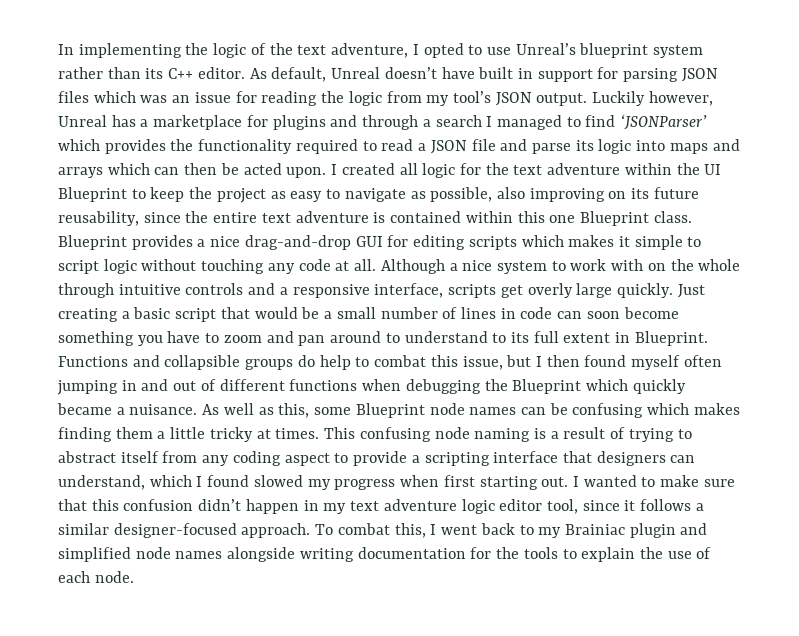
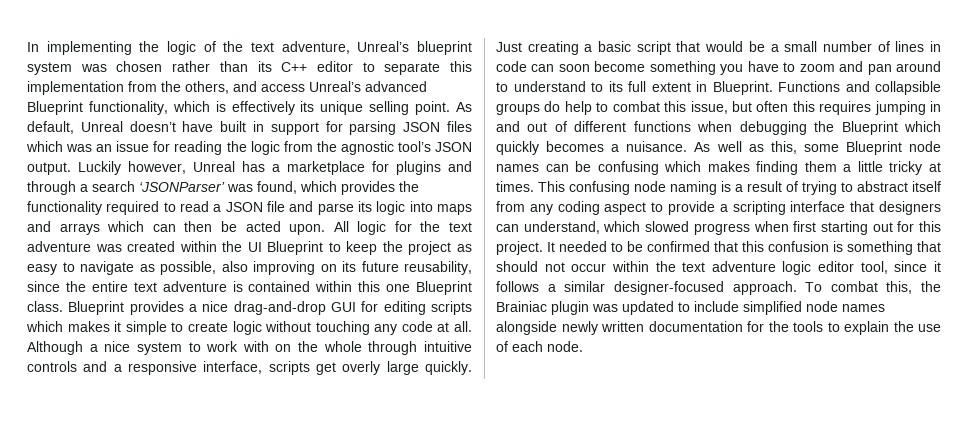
- In implementing the logic of the text adventure, I opted to use Unreal’s blueprint system rather than its C++ editor.
+ In implementing the logic of the text adventure, Unreal’s blueprint system was chosen rather than its C++ editor to separate this implementation from the others, and access Unreal’s advanced Blueprint functionality, which is effectively its unique selling point.
- As default, Unreal doesn’t have built in support for parsing JSON files which was an issue for reading the logic from my tool’s JSON output.
+ As default, Unreal doesn’t have built in support for parsing JSON files which was an issue for reading the logic from the agnostic tool’s JSON output.
- Luckily however, Unreal has a marketplace for plugins and through a search I managed to find ‘JSONParser’ which provides the functionality required to read a JSON file and parse its logic into maps and arrays which can then be acted upon.
+ Luckily however, Unreal has a marketplace for plugins and through a search ‘JSONParser’ was found, which provides the functionality required to read a JSON file and parse its logic into maps and arrays which can then be acted upon.
- I created all logic for the text adventure within the UI Blueprint to keep the project as easy to navigate as possible, also improving on its future reusability, since the entire text adventure is contained within this one Blueprint class.
+ All logic for the text adventure was created within the UI Blueprint to keep the project as easy to navigate as possible, also improving on its future reusability, since the entire text adventure is contained within this one Blueprint class.
- Blueprint provides a nice drag-and-drop GUI for editing scripts which makes it simple to script logic without touching any code at all.
+ Blueprint provides a nice drag-and-drop GUI for editing scripts which makes it simple to create logic without touching any code at all.
- Functions and collapsible groups do help to combat this issue, but I then found myself often jumping in and out of different functions when debugging the Blueprint which quickly became a nuisance.
+ Functions and collapsible groups do help to combat this issue, but often this requires jumping in and out of different functions when debugging the Blueprint which quickly becomes a nuisance.
- This confusing node naming is a result of trying to abstract itself from any coding aspect to provide a scripting interface that designers can understand, which I found slowed my progress when first starting out. I wanted to make sure that this confusion didn’t happen in my text adventure logic editor tool, since it follows a similar designer-focused approach.
+ This confusing node naming is a result of trying to abstract itself from any coding aspect to provide a scripting interface that designers can understand, which slowed progress when first starting out for this project. It needed to be confirmed that this confusion is something that should not occur within the text adventure logic editor tool, since it follows a similar designer-focused approach.
- To combat this, I went back to my Brainiac plugin and simplified node names alongside writing documentation for the tools to explain the use of each node.
+ To combat this, the Brainiac plugin was updated to include simplified node names alongside newly written documentation for the tools to explain the use of each node.

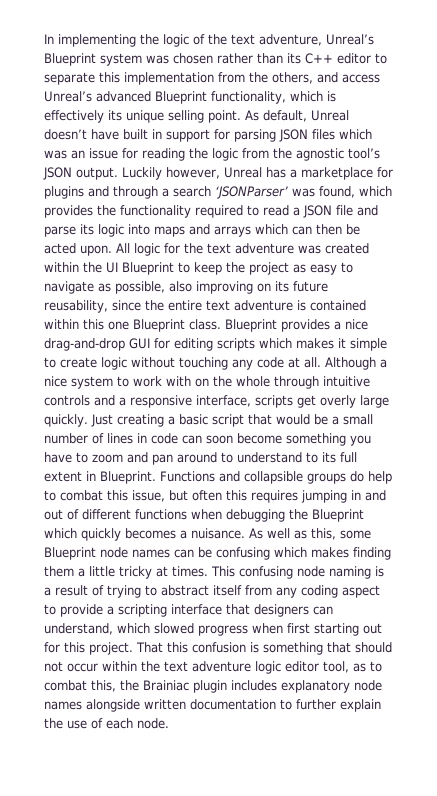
- In implementing the logic of the text adventure, Unreal’s blueprint system was chosen rather than its C++ editor to separate this implementation from the others, and access Unreal’s advanced Blueprint functionality, which is effectively its unique selling point.
+ In implementing the logic of the text adventure, Unreal’s Blueprint system was chosen rather than its C++ editor to separate this implementation from the others, and access Unreal’s advanced Blueprint functionality, which is effectively its unique selling point.
- It needed to be confirmed that this confusion is something that should not occur within the text adventure logic editor tool, since it follows a similar designer-focused approach. To combat this, the Brainiac plugin was updated to include simplified node names alongside newly written documentation for the tools to explain the use of each node.
+ That this confusion is something that should not occur within the text adventure logic editor tool, as to combat this, the Brainiac plugin includes explanatory node names alongside written documentation to further explain the use of each node.

